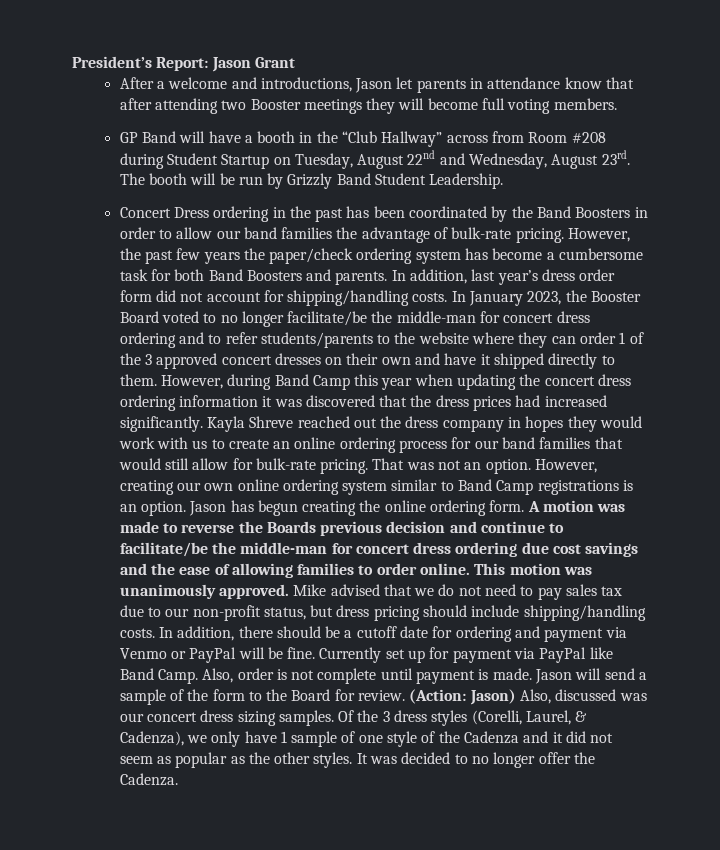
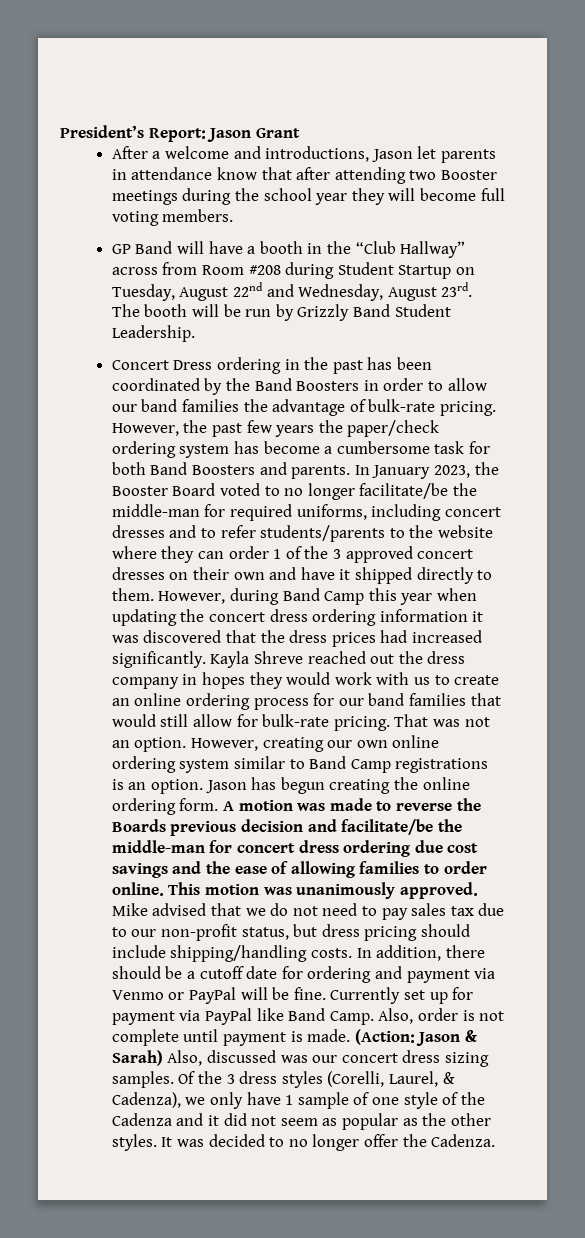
- After a welcome and introductions, Jason let parents in attendance know that after attending two Booster meetings they will become full voting members.
+ After a welcome and introductions, Jason let parents in attendance know that after attending two Booster meetings during the school year they will become full voting members.
- In addition, last year’s dress order form did not account for shipping/handling costs. In January 2023, the Booster Board voted to no longer facilitate/be the middle-man for concert dress ordering and to refer students/parents to the website where they can order 1 of the 3 approved concert dresses on their own and have it shipped directly to them.
+ In January 2023, the Booster Board voted to no longer facilitate/be the middle-man for required uniforms, including concert dresses and to refer students/parents to the website where they can order 1 of the 3 approved concert dresses on their own and have it shipped directly to them.
- A motion was made to reverse the Boards previous decision and continue to facilitate/be the middle-man for concert dress ordering due cost savings and the ease of allowing families to order online.
+ A motion was made to reverse the Boards previous decision and facilitate/be the middle-man for concert dress ordering due cost savings and the ease of allowing families to order online.
- Jason will send a sample of the form to the Board for review. (Action: Jason) Also, discussed was our concert dress sizing samples.
+ (Action: Jason & Sarah) Also, discussed was our concert dress sizing samples.

